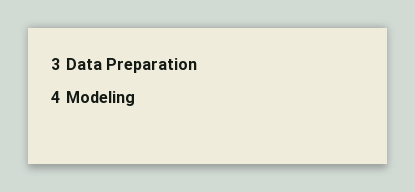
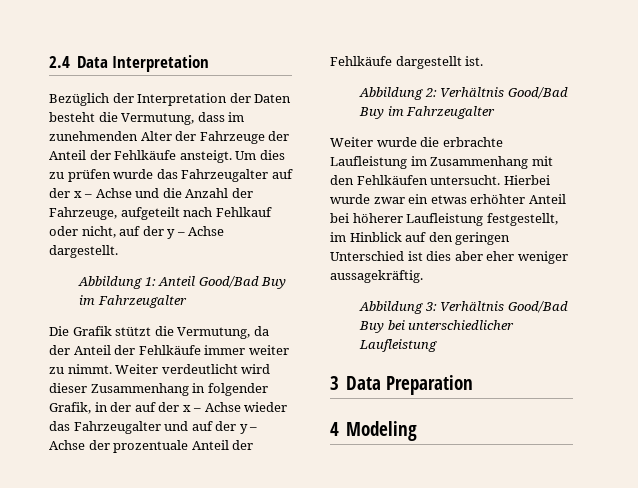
+ 2.4 Data Interpretation
+ Bezüglich der Interpretation der Daten besteht die Vermutung, dass im zunehmenden Alter der Fahrzeuge der Anteil der Fehlkäufe ansteigt. Um dies zu prüfen wurde das Fahrzeugalter auf der x – Achse und die Anzahl der Fahrzeuge, aufgeteilt nach Fehlkauf oder nicht, auf der y – Achse dargestellt.
+ Abbildung 1: Anteil Good/Bad Buy im Fahrzeugalter
+ Die Grafik stützt die Vermutung, da der Anteil der Fehlkäufe immer weiter zu nimmt. Weiter verdeutlicht wird dieser Zusammenhang in folgender Grafik, in der auf der x – Achse wieder das Fahrzeugalter und auf der y – Achse der prozentuale Anteil der Fehlkäufe dargestellt ist.
+ Abbildung 2: Verhältnis Good/Bad Buy im Fahrzeugalter
+ Weiter wurde die erbrachte Laufleistung im Zusammenhang mit den Fehlkäufen untersucht. Hierbei wurde zwar ein etwas erhöhter Anteil bei höherer Laufleistung festgestellt, im Hinblick auf den geringen Unterschied ist dies aber eher weniger aussagekräftig.
+ Abbildung 3: Verhältnis Good/Bad Buy bei unterschiedlicher Laufleistung

